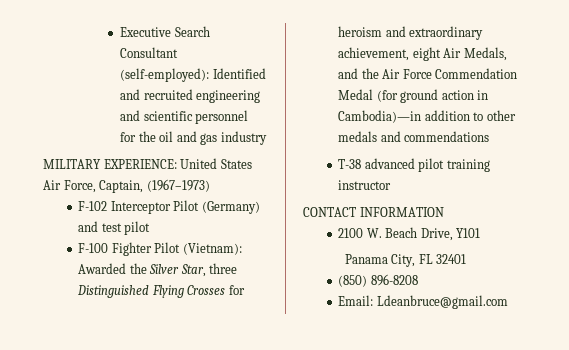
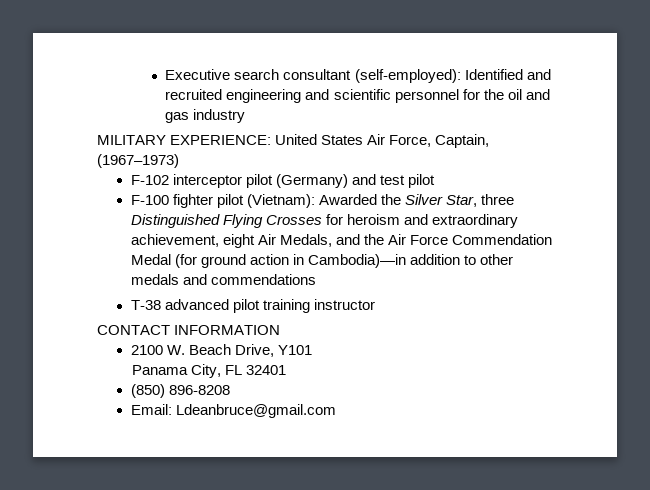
- Executive Search Consultant (self-employed): Identified and recruited engineering and scientific personnel for the oil and gas industry
+ Executive search consultant (self-employed): Identified and recruited engineering and scientific personnel for the oil and gas industry
- F-102 Interceptor Pilot (Germany) and test pilot
+ F-102 interceptor pilot (Germany) and test pilot
- F-100 Fighter Pilot (Vietnam): Awarded the Silver Star, three Distinguished Flying Crosses for heroism and extraordinary achievement, eight Air Medals, and the Air Force Commendation Medal (for ground action in Cambodia)—in addition to other medals and commendations
+ F-100 fighter pilot (Vietnam): Awarded the Silver Star, three Distinguished Flying Crosses for heroism and extraordinary achievement, eight Air Medals, and the Air Force Commendation Medal (for ground action in Cambodia)—in addition to other medals and commendations

